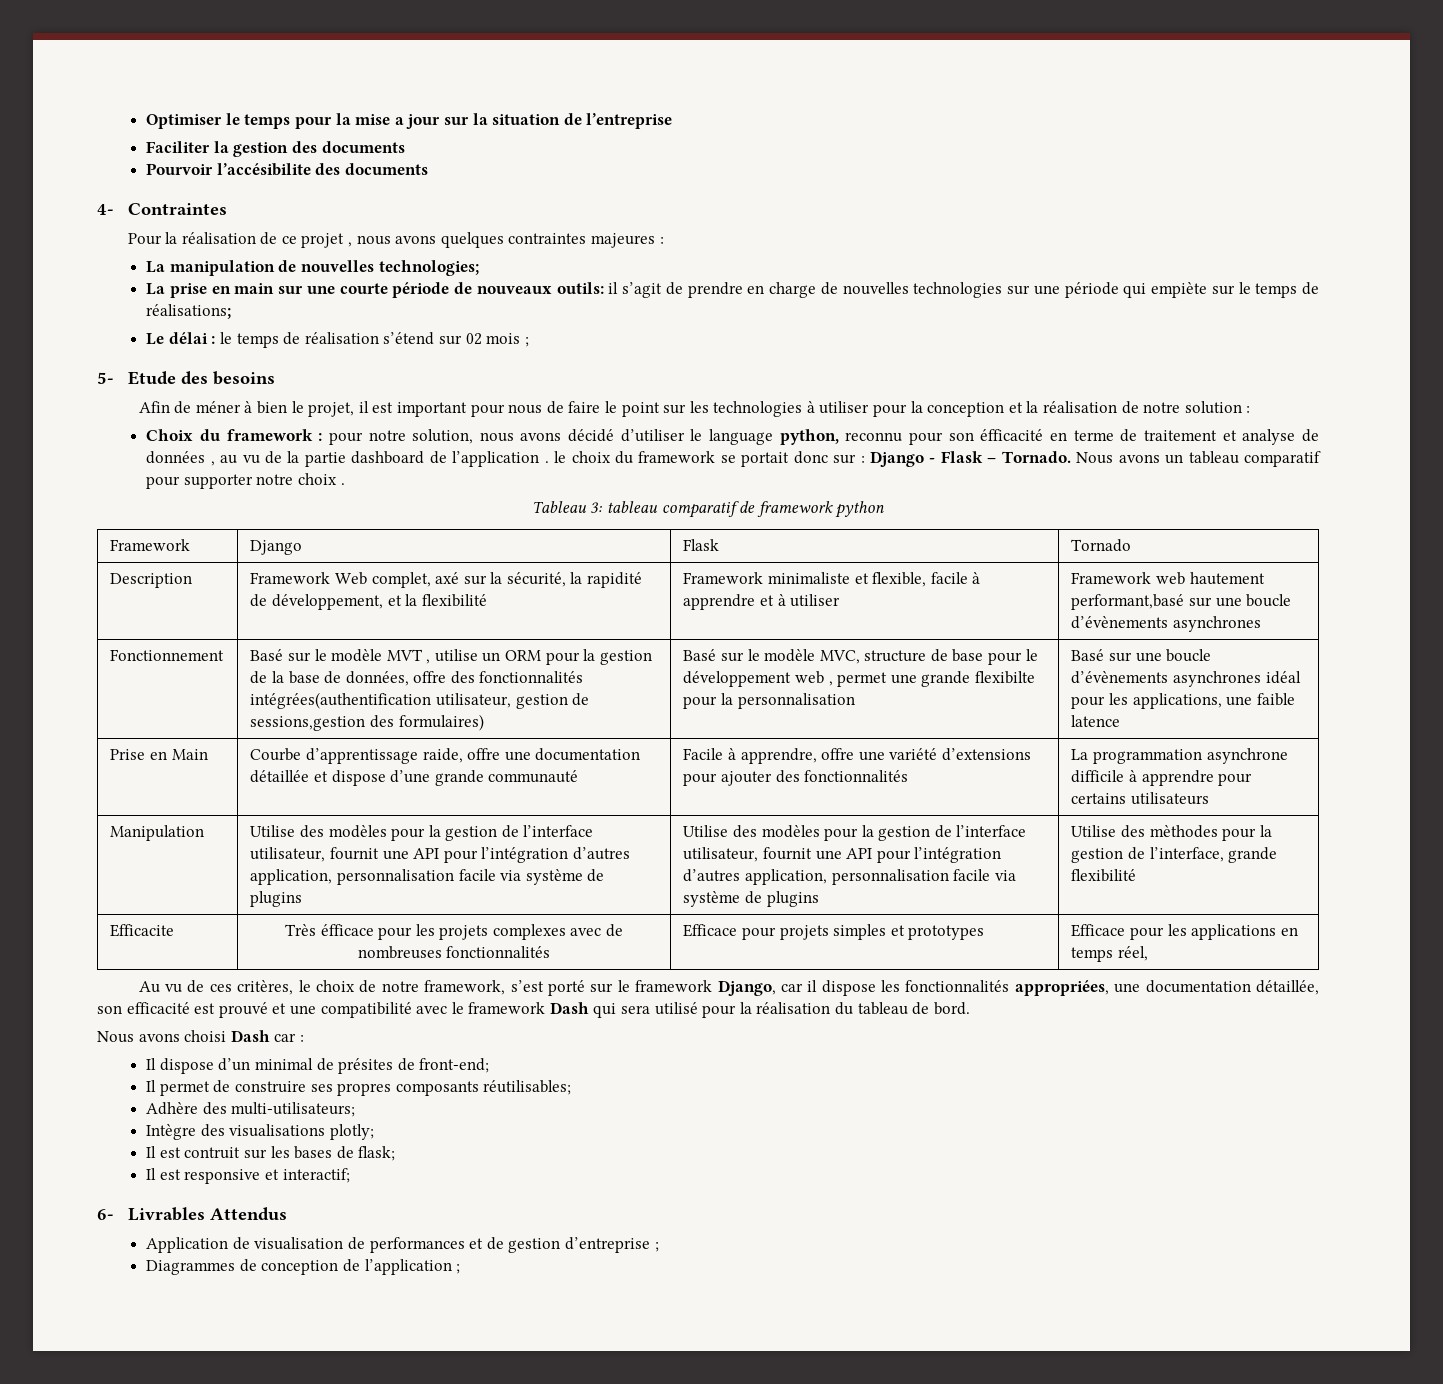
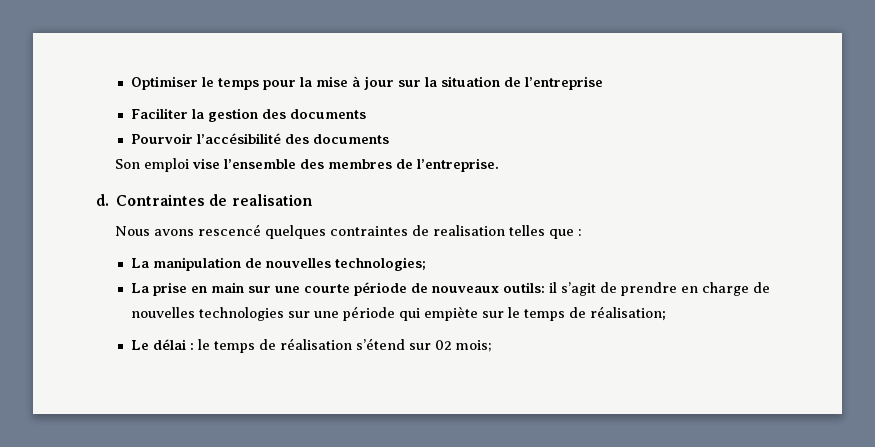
- Optimiser le temps pour la mise a jour sur la situation de l’entreprise
+ Optimiser le temps pour la mise à jour sur la situation de l’entreprise
- Pourvoir l’accésibilite des documents
- 4- Contraintes
- Pour la réalisation de ce projet , nous avons quelques contraintes majeures :
+ Pourvoir l’accésibilité des documents
+ Son emploi vise l’ensemble des membres de l’entreprise.
+ d. Contraintes de realisation
+ Nous avons rescencé quelques contraintes de realisation telles que :
- La prise en main sur une courte période de nouveaux outils: il s’agit de prendre en charge de nouvelles technologies sur une période qui empiète sur le temps de réalisations;
+ La prise en main sur une courte période de nouveaux outils: il s’agit de prendre en charge de nouvelles technologies sur une période qui empiète sur le temps de réalisation;
- Le délai : le temps de réalisation s’étend sur 02 mois ;
- 5- Etude des besoins
- Afin de méner à bien le projet, il est important pour nous de faire le point sur les technologies à utiliser pour la conception et la réalisation de notre solution :
- Choix du framework : pour notre solution, nous avons décidé d’utiliser le language python, reconnu pour son éfficacité en terme de traitement et analyse de données , au vu de la partie dashboard de l’application . le choix du framework se portait donc sur : Django - Flask – Tornado. Nous avons un tableau comparatif pour supporter notre choix .
- Tableau 3: tableau comparatif de framework python
- Framework | Django | Flask | Tornado
- Description | Framework Web complet, axé sur la sécurité, la rapidité de développement, et la flexibilité | Framework minimaliste et flexible, facile à apprendre et à utiliser | Framework web hautement performant,basé sur une boucle d’évènements asynchrones
- Fonctionnement | Basé sur le modèle MVT , utilise un ORM pour la gestion de la base de données, offre des fonctionnalités intégrées(authentification utilisateur, gestion de sessions,gestion des formulaires) | Basé sur le modèle MVC, structure de base pour le développement web , permet une grande flexibilte pour la personnalisation | Basé sur une boucle d’évènements asynchrones idéal pour les applications, une faible latence
- Prise en Main | Courbe d’apprentissage raide, offre une documentation détaillée et dispose d’une grande communauté | Facile à apprendre, offre une variété d’extensions pour ajouter des fonctionnalités | La programmation asynchrone difficile à apprendre pour certains utilisateurs
- Manipulation | Utilise des modèles pour la gestion de l’interface utilisateur, fournit une API pour l’intégration d’autres application, personnalisation facile via système de plugins | Utilise des modèles pour la gestion de l’interface utilisateur, fournit une API pour l’intégration d’autres application, personnalisation facile via système de plugins | Utilise des mèthodes pour la gestion de l’interface, grande flexibilité
- Efficacite | Très éfficace pour les projets complexes avec de nombreuses fonctionnalités | Efficace pour projets simples et prototypes | Efficace pour les applications en temps réel,
- Au vu de ces critères, le choix de notre framework, s’est porté sur le framework Django, car il dispose les fonctionnalités appropriées, une documentation détaillée, son efficacité est prouvé et une compatibilité avec le framework Dash qui sera utilisé pour la réalisation du tableau de bord.
- Nous avons choisi Dash car :
- Il dispose d’un minimal de présites de front-end;
- Il permet de construire ses propres composants réutilisables;
- Adhère des multi-utilisateurs;
- Intègre des visualisations plotly;
- Il est contruit sur les bases de flask;
- Il est responsive et interactif;
- 6- Livrables Attendus
- Application de visualisation de performances et de gestion d’entreprise ;
- Diagrammes de conception de l’application ;
+ Le délai : le temps de réalisation s’étend sur 02 mois;

